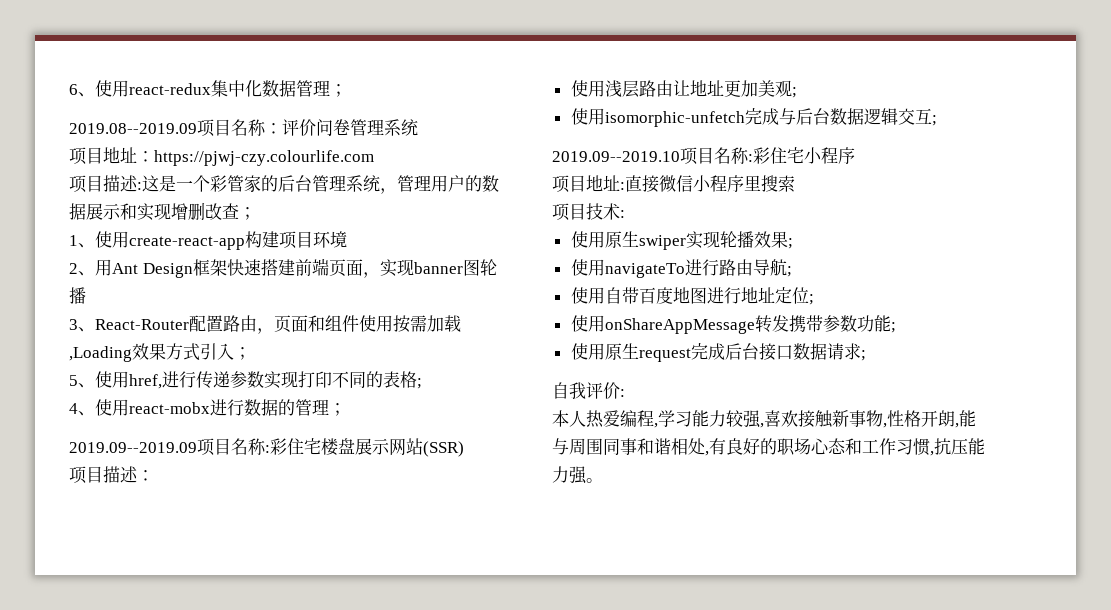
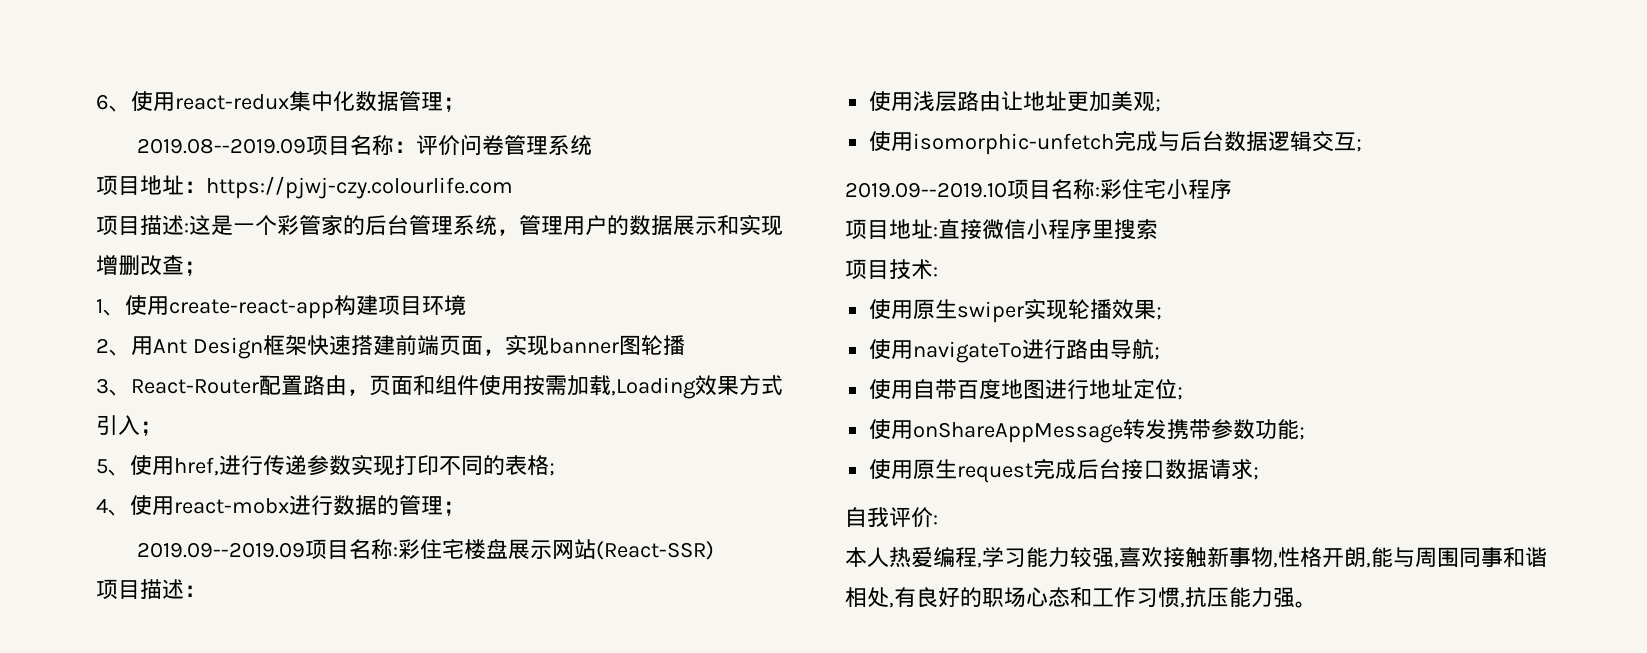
- 2019.09--2019.09项目名称:彩住宅楼盘展示网站(SSR)
+ 2019.09--2019.09项目名称:彩住宅楼盘展示网站(React-SSR)

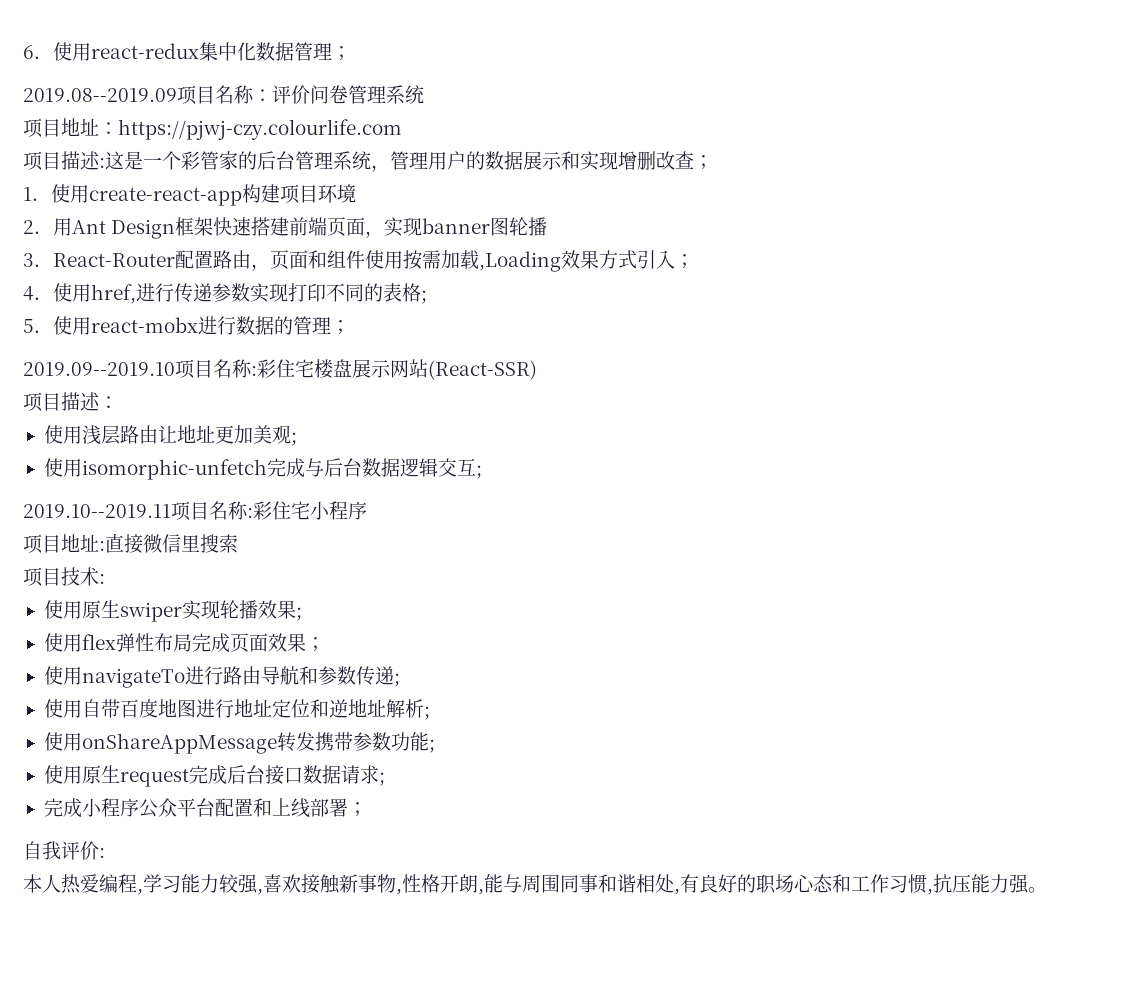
- 6、使用react-redux集中化数据管理；
+ 6．使用react-redux集中化数据管理；
- 1、使用create-react-app构建项目环境
+ 1．使用create-react-app构建项目环境
- 2、用Ant Design框架快速搭建前端页面，实现banner图轮播
+ 2．用Ant Design框架快速搭建前端页面，实现banner图轮播
- 3、React-Router配置路由，页面和组件使用按需加载,Loading效果方式引入；
+ 3．React-Router配置路由，页面和组件使用按需加载,Loading效果方式引入；
- 5、使用href,进行传递参数实现打印不同的表格;
+ 4．使用href,进行传递参数实现打印不同的表格;
- 4、使用react-mobx进行数据的管理；
+ 5．使用react-mobx进行数据的管理；
- 2019.09--2019.09项目名称:彩住宅楼盘展示网站(React-SSR)
+ 2019.09--2019.10项目名称:彩住宅楼盘展示网站(React-SSR)
- 2019.09--2019.10项目名称:彩住宅小程序
+ 2019.10--2019.11项目名称:彩住宅小程序
- 项目地址:直接微信小程序里搜索
+ 项目地址:直接微信里搜索
+ 使用flex弹性布局完成页面效果；
- 使用navigateTo进行路由导航;
+ 使用navigateTo进行路由导航和参数传递;
- 使用自带百度地图进行地址定位;
+ 使用自带百度地图进行地址定位和逆地址解析;
+ 完成小程序公众平台配置和上线部署；

